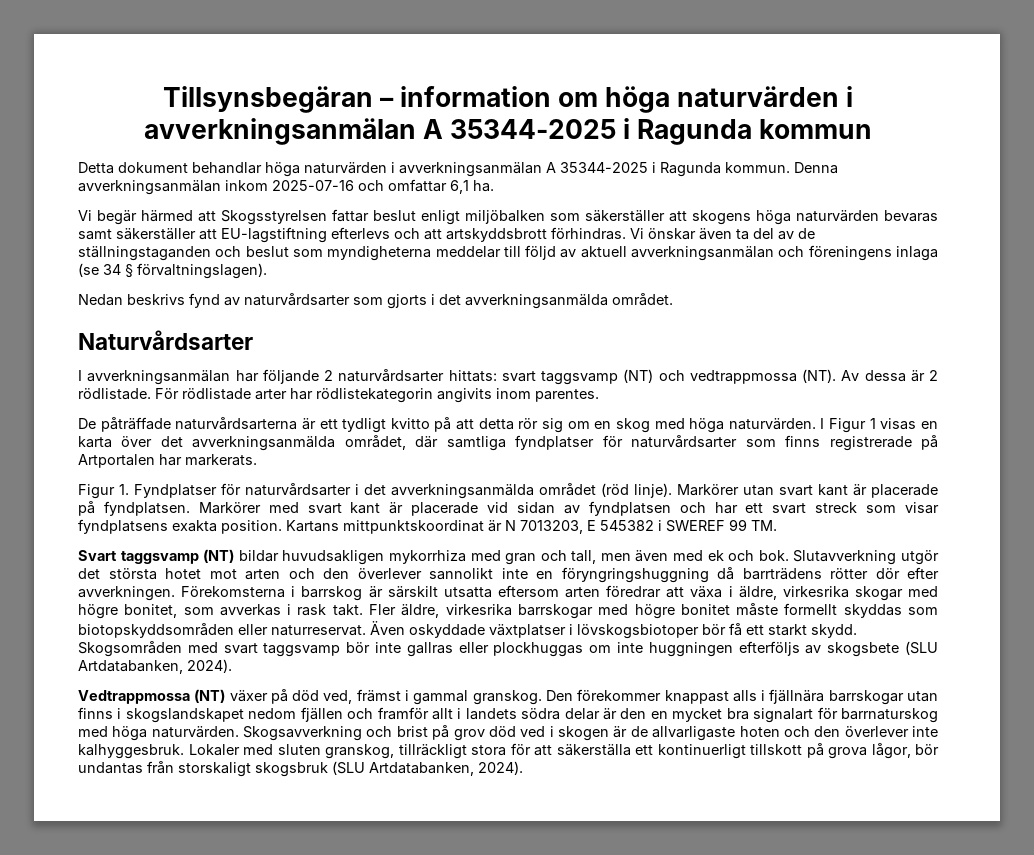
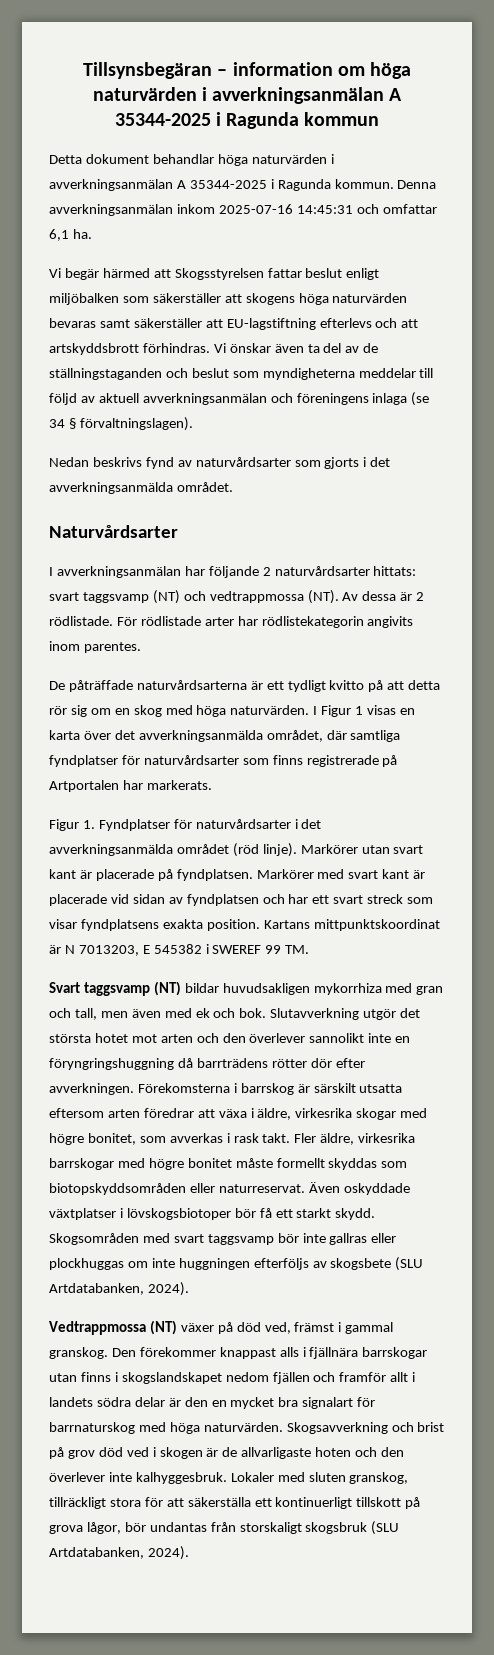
- Denna avverkningsanmälan inkom 2025-07-16 och omfattar 6,1 ha.
+ Denna avverkningsanmälan inkom 2025-07-16 14:45:31 och omfattar 6,1 ha.

